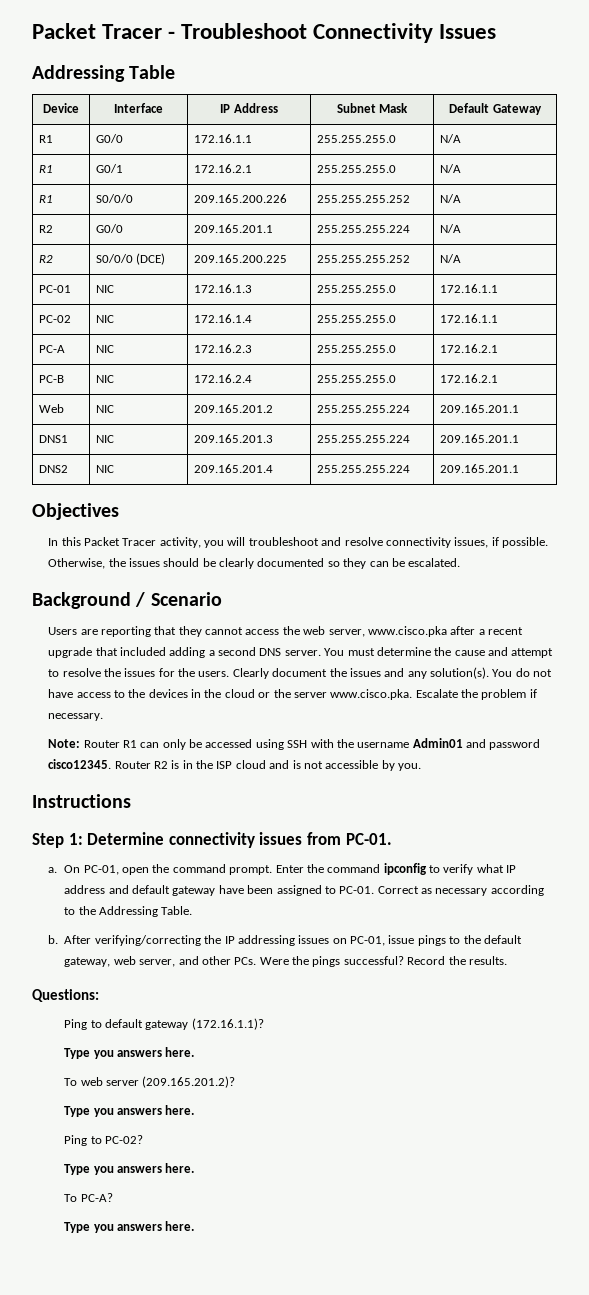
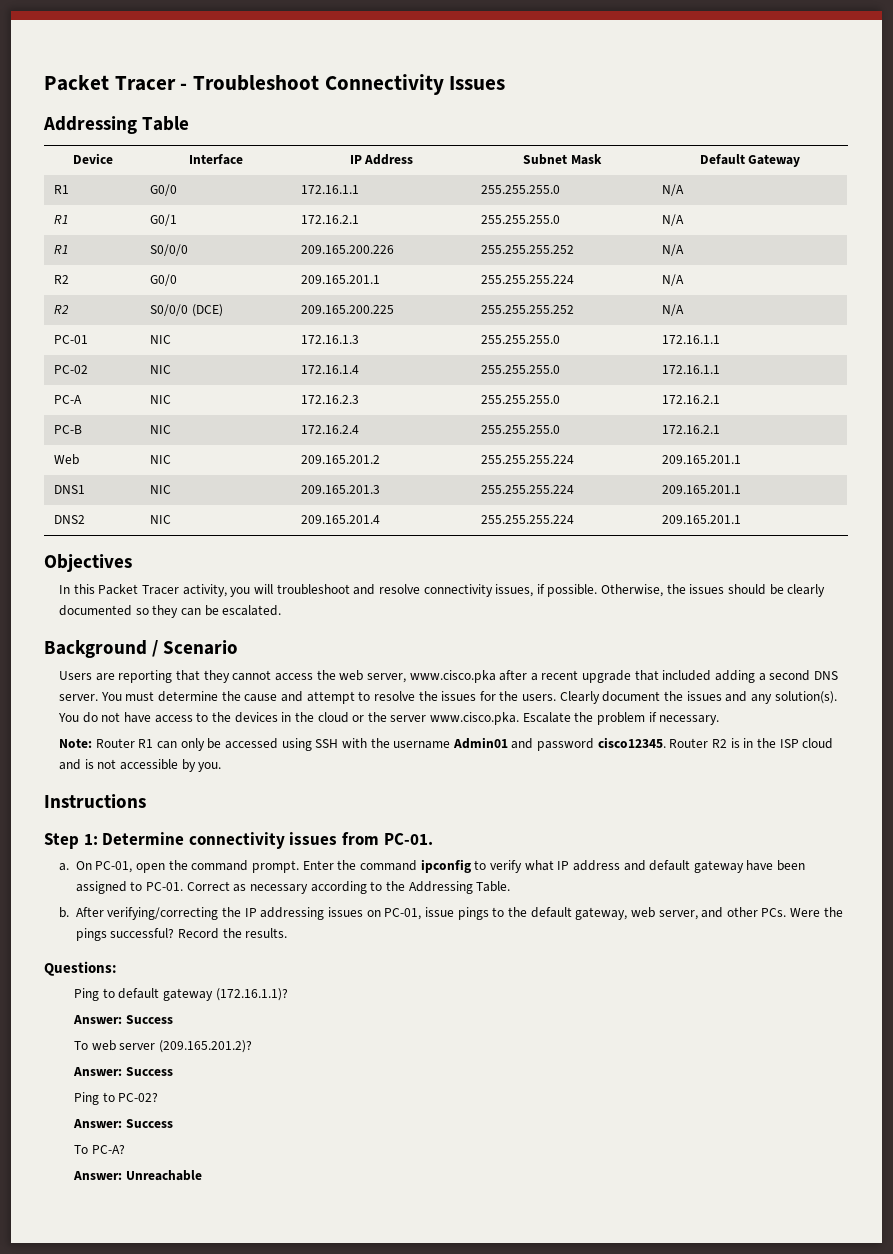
  Ping to default gateway (172.16.1.1)?
- Type you answers here.
+ Answer: Success
  To web server (209.165.201.2)?
- Type you answers here.
+ Answer: Success
  Ping to PC-02?
- Type you answers here.
+ Answer: Success
  To PC-A?
- Type you answers here.
+ Answer: Unreachable

